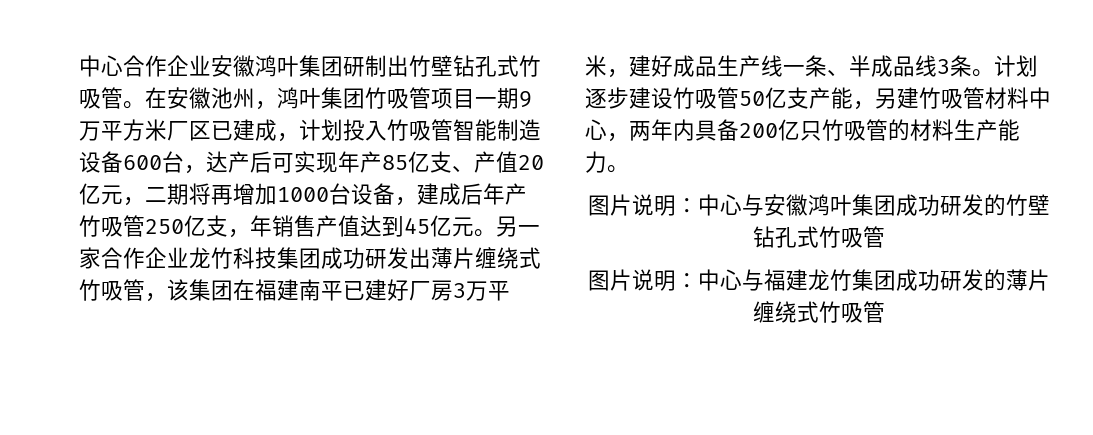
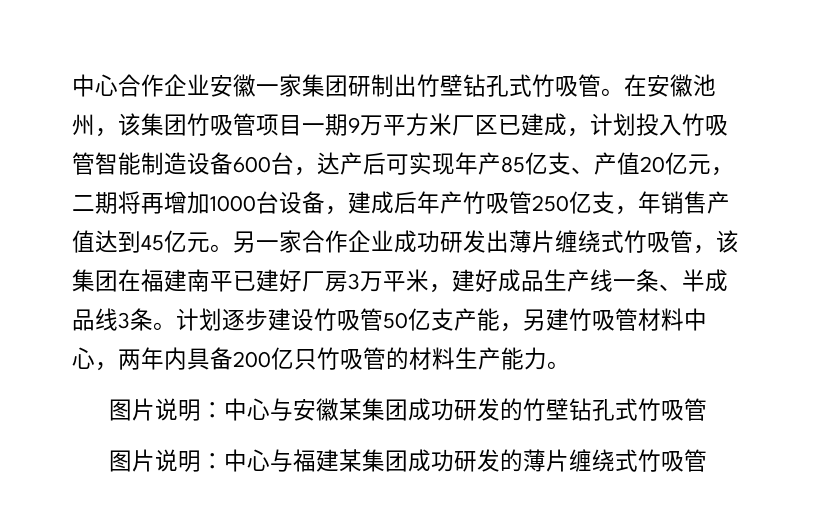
- 中心合作企业安徽鸿叶集团研制出竹壁钻孔式竹吸管。
+ 中心合作企业安徽一家集团研制出竹壁钻孔式竹吸管。
- 在安徽池州，鸿叶集团竹吸管项目一期9万平方米厂区已建成，计划投入竹吸管智能制造设备600台，达产后可实现年产85亿支、产值20亿元，二期将再增加1000台设备，建成后年产竹吸管250亿支，年销售产值达到45亿元。
+ 在安徽池州，该集团竹吸管项目一期9万平方米厂区已建成，计划投入竹吸管智能制造设备600台，达产后可实现年产85亿支、产值20亿元，二期将再增加1000台设备，建成后年产竹吸管250亿支，年销售产值达到45亿元。
- 另一家合作企业龙竹科技集团成功研发出薄片缠绕式竹吸管，该集团在福建南平已建好厂房3万平米，建好成品生产线一条、半成品线3条。
+ 另一家合作企业成功研发出薄片缠绕式竹吸管，该集团在福建南平已建好厂房3万平米，建好成品生产线一条、半成品线3条。
- 图片说明：中心与安徽鸿叶集团成功研发的竹壁钻孔式竹吸管
+ 图片说明：中心与安徽某集团成功研发的竹壁钻孔式竹吸管
- 图片说明：中心与福建龙竹集团成功研发的薄片缠绕式竹吸管
+ 图片说明：中心与福建某集团成功研发的薄片缠绕式竹吸管

